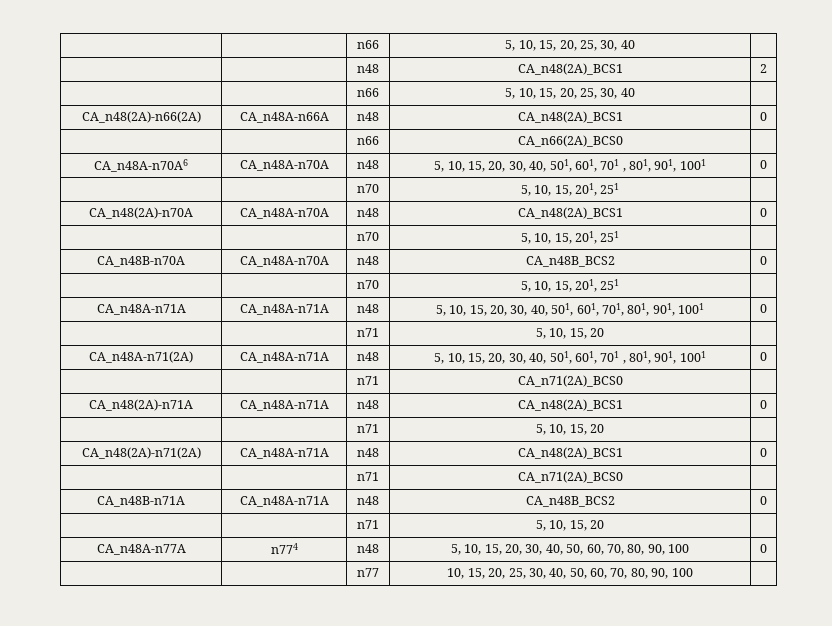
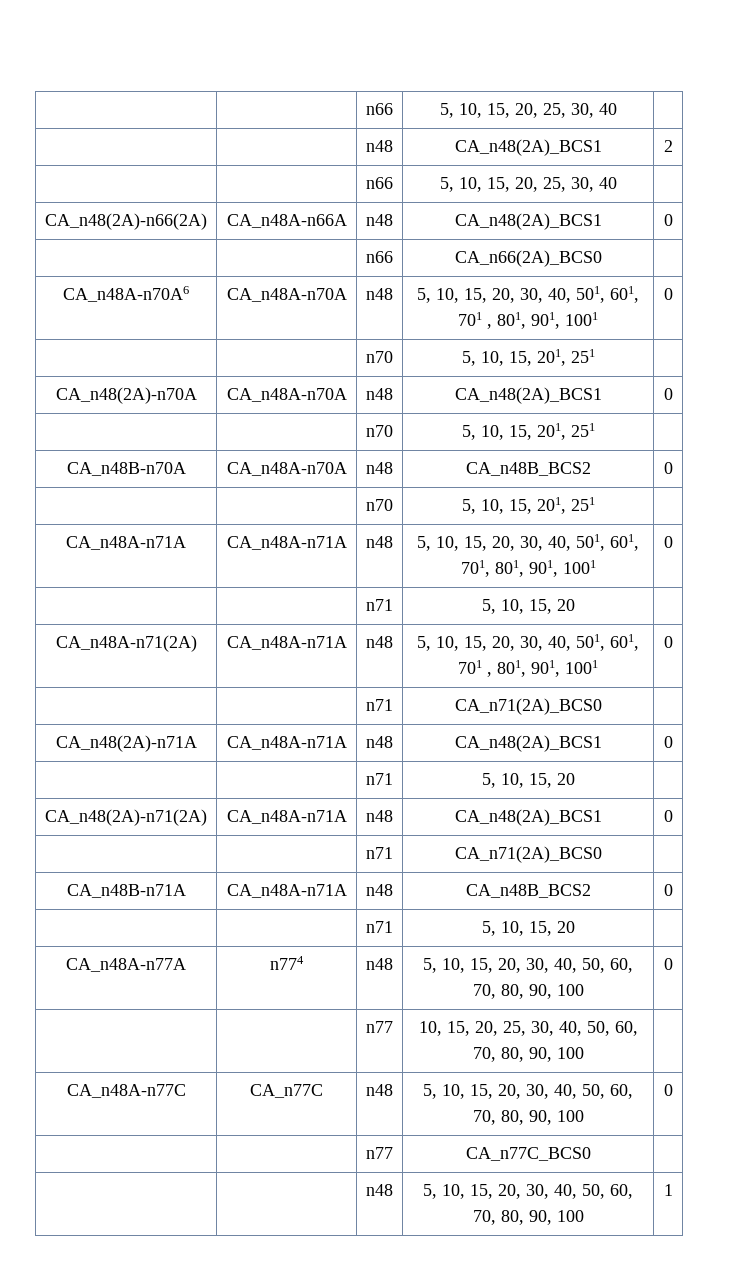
+ CA_n48A-n77C | CA_n77C | n48 | 5, 10, 15, 20, 30, 40, 50, 60, 70, 80, 90, 100 | 0
+ | | n77 | CA_n77C_BCS0 |
+ | | n48 | 5, 10, 15, 20, 30, 40, 50, 60, 70, 80, 90, 100 | 1

